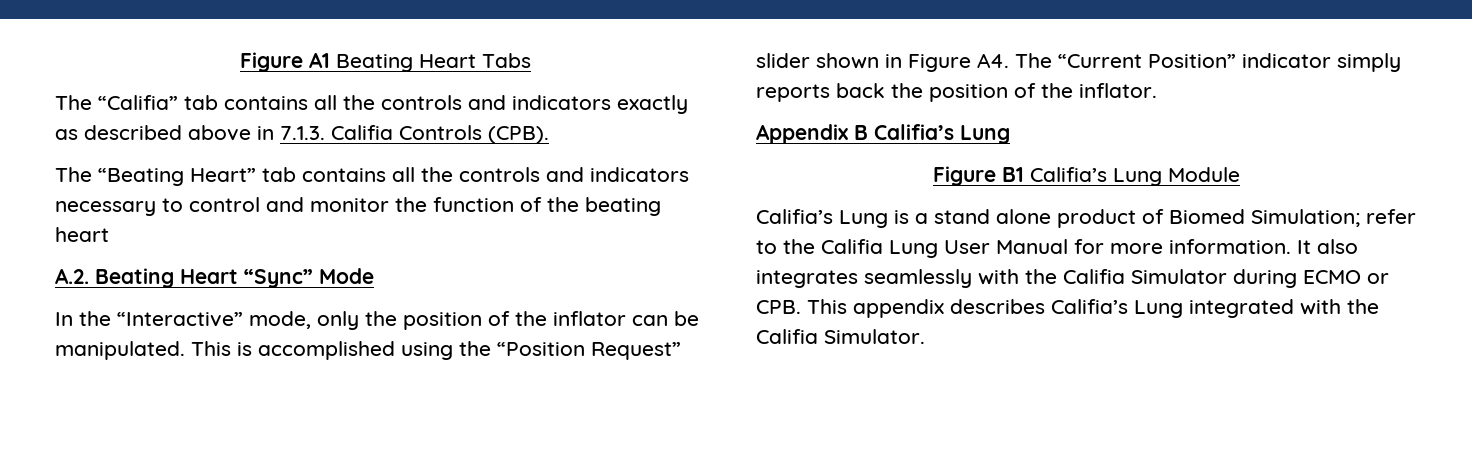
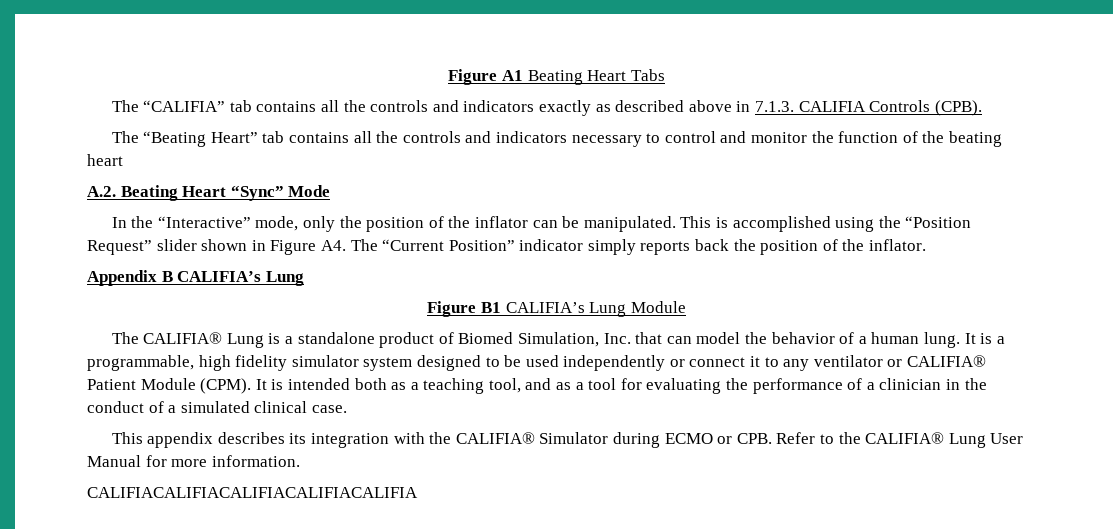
- The “Califia” tab contains all the controls and indicators exactly as described above in 7.1.3. Califia Controls (CPB).
+ The “CALIFIA” tab contains all the controls and indicators exactly as described above in 7.1.3. CALIFIA Controls (CPB).
- Appendix B Califia’s Lung
+ Appendix B CALIFIA’s Lung
- Figure B1 Califia’s Lung Module
+ Figure B1 CALIFIA’s Lung Module
- Califia’s Lung is a stand alone product of Biomed Simulation; refer to the Califia Lung User Manual for more information. It also integrates seamlessly with the Califia Simulator during ECMO or CPB. This appendix describes Califia’s Lung integrated with the Califia Simulator.
+ The CALIFIA® Lung is a standalone product of Biomed Simulation, Inc. that can model the behavior of a human lung. It is a programmable, high fidelity simulator system designed to be used independently or connect it to any ventilator or CALIFIA® Patient Module (CPM). It is intended both as a teaching tool, and as a tool for evaluating the performance of a clinician in the conduct of a simulated clinical case.
+ This appendix describes its integration with the CALIFIA® Simulator during ECMO or CPB. Refer to the CALIFIA® Lung User Manual for more information.
+ CALIFIACALIFIACALIFIACALIFIACALIFIA

